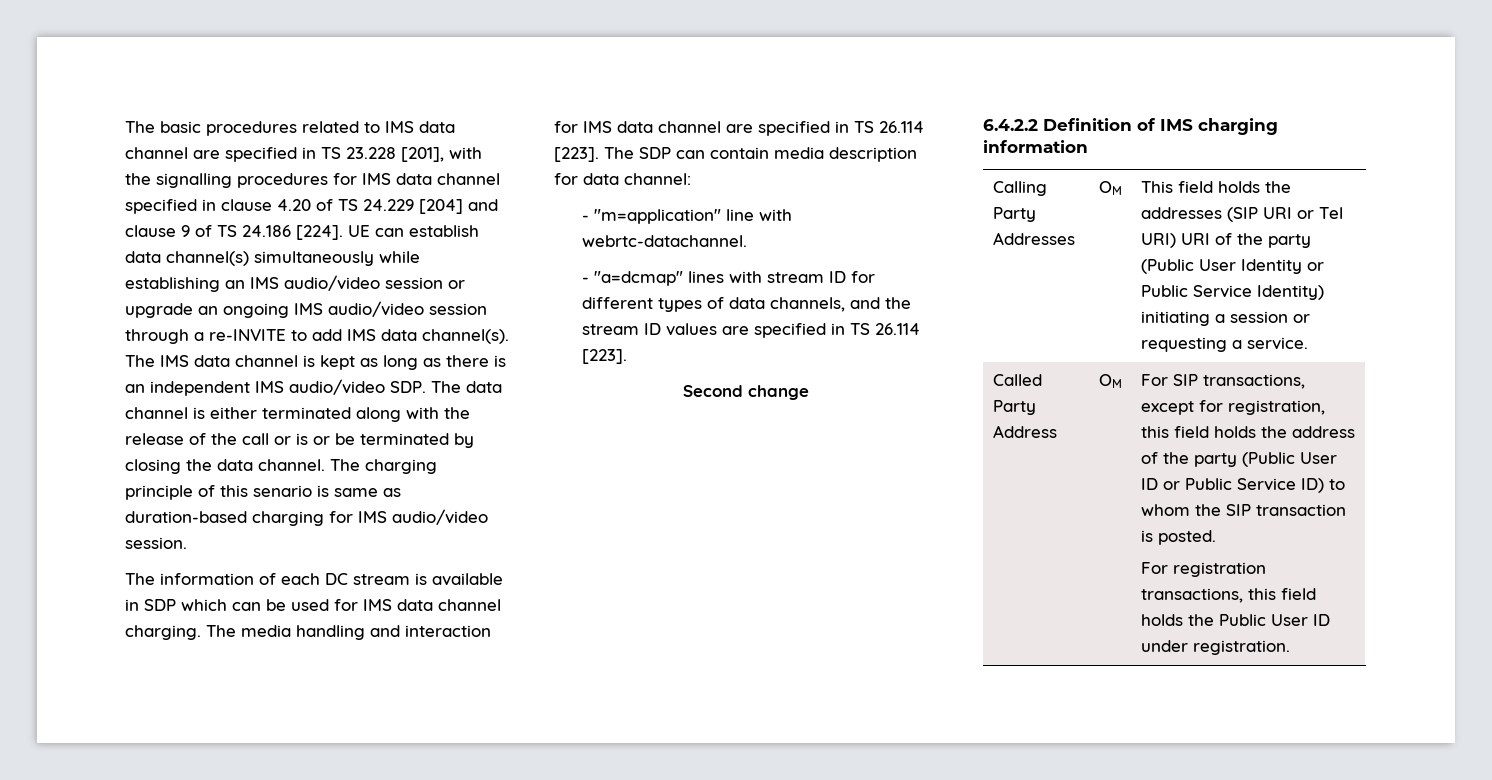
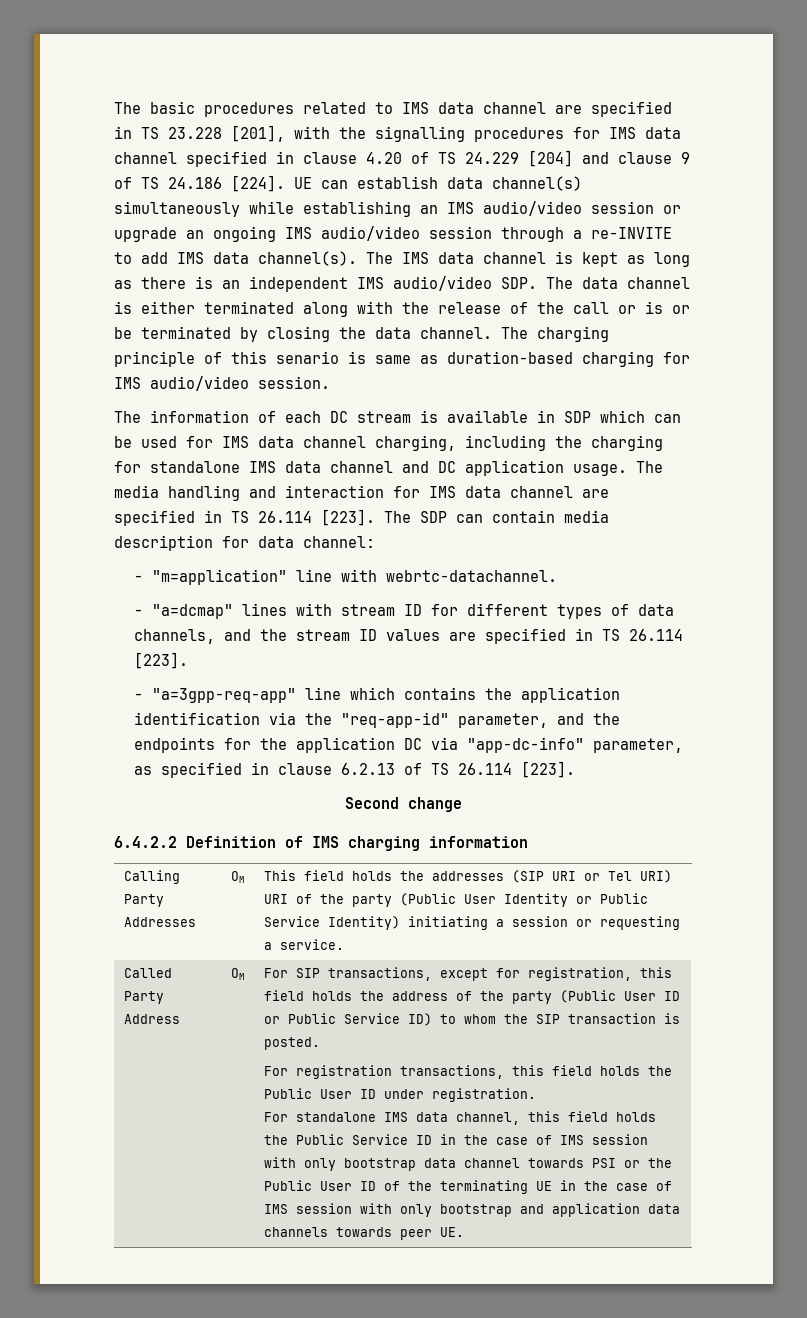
- The information of each DC stream is available in SDP which can be used for IMS data channel charging.
+ The information of each DC stream is available in SDP which can be used for IMS data channel charging, including the charging for standalone IMS data channel and DC application usage.
+ - "a=3gpp-req-app" line which contains the application identification via the "req-app-id" parameter, and the endpoints for the application DC via "app-dc-info" parameter, as specified in clause 6.2.13 of TS 26.114 [223].
+ For standalone IMS data channel, this field holds the Public Service ID in the case of IMS session with only bootstrap data channel towards PSI or the Public User ID of the terminating UE in the case of IMS session with only bootstrap and application data channels towards peer UE.

